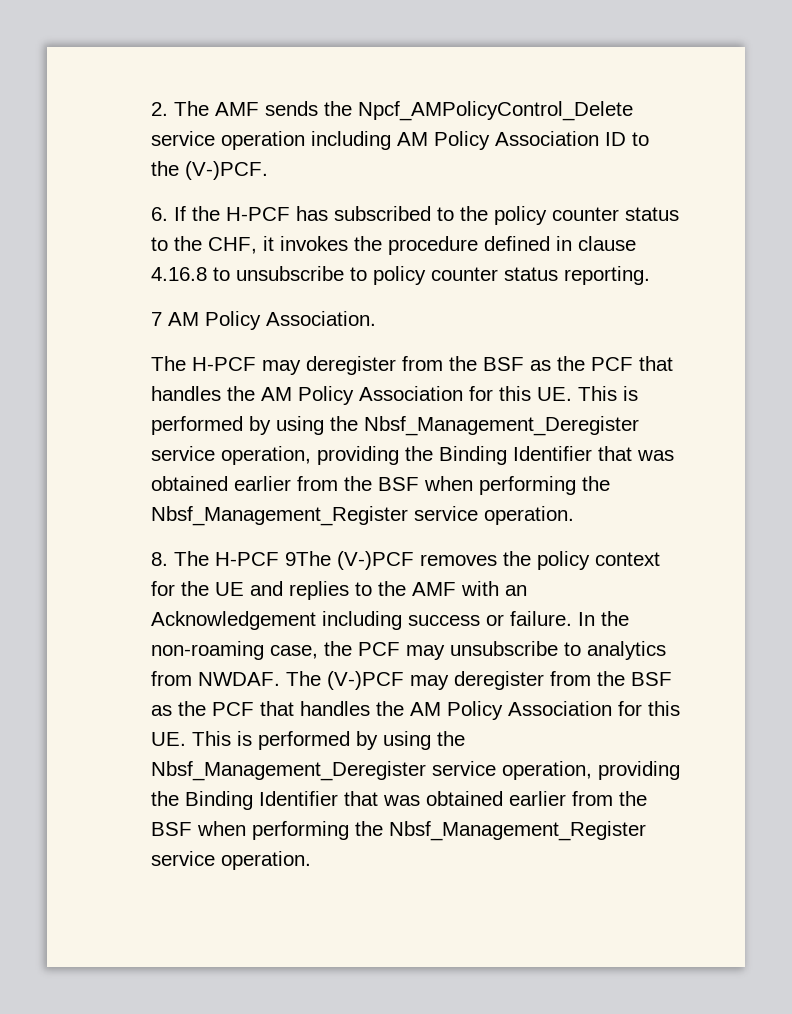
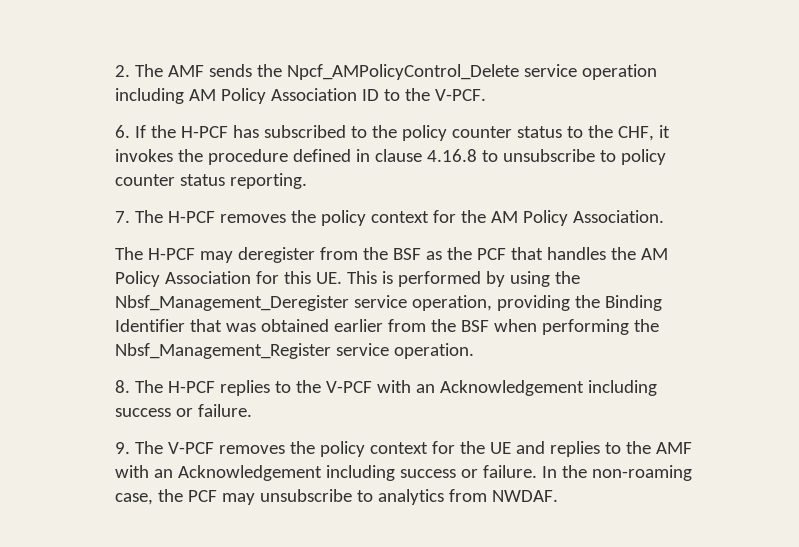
- 2. The AMF sends the Npcf_AMPolicyControl_Delete service operation including AM Policy Association ID to the (V-)PCF.
+ 2. The AMF sends the Npcf_AMPolicyControl_Delete service operation including AM Policy Association ID to the V-PCF.
- 7 AM Policy Association.
+ 7. The H-PCF removes the policy context for the AM Policy Association.
- 8. The H-PCF 9The (V-)PCF removes the policy context for the UE and replies to the AMF with an Acknowledgement including success or failure.
+ 8. The H-PCF replies to the V-PCF with an Acknowledgement including success or failure.
+ 9. The V-PCF removes the policy context for the UE and replies to the AMF with an Acknowledgement including success or failure.
- The (V-)PCF may deregister from the BSF as the PCF that handles the AM Policy Association for this UE. This is performed by using the Nbsf_Management_Deregister service operation, providing the Binding Identifier that was obtained earlier from the BSF when performing the Nbsf_Management_Register service operation.

